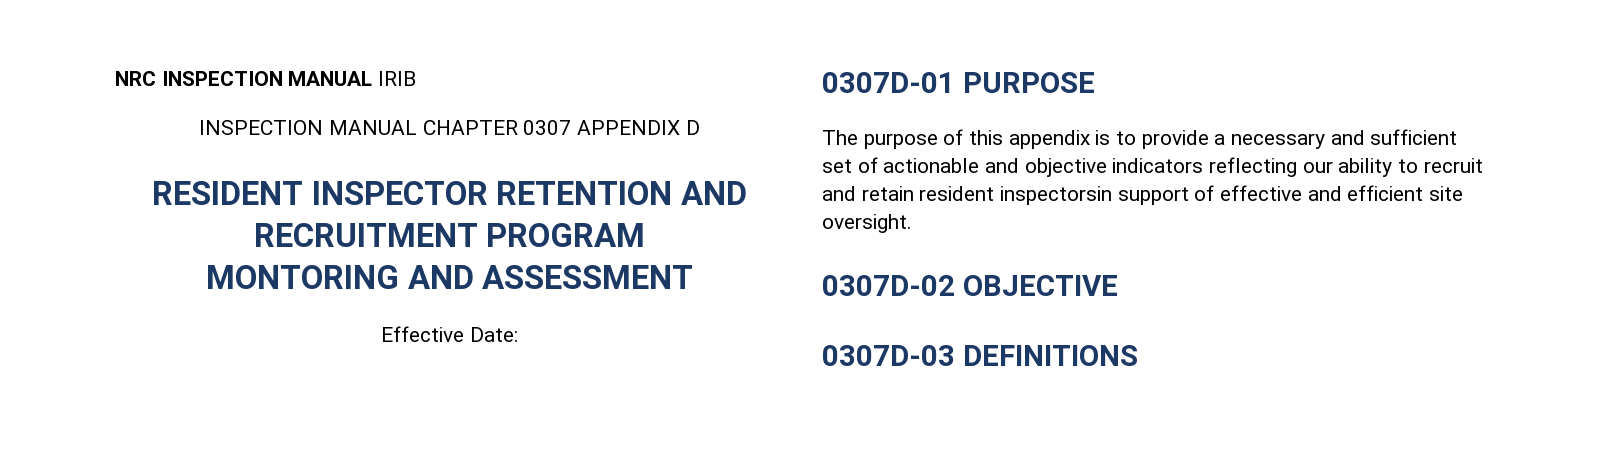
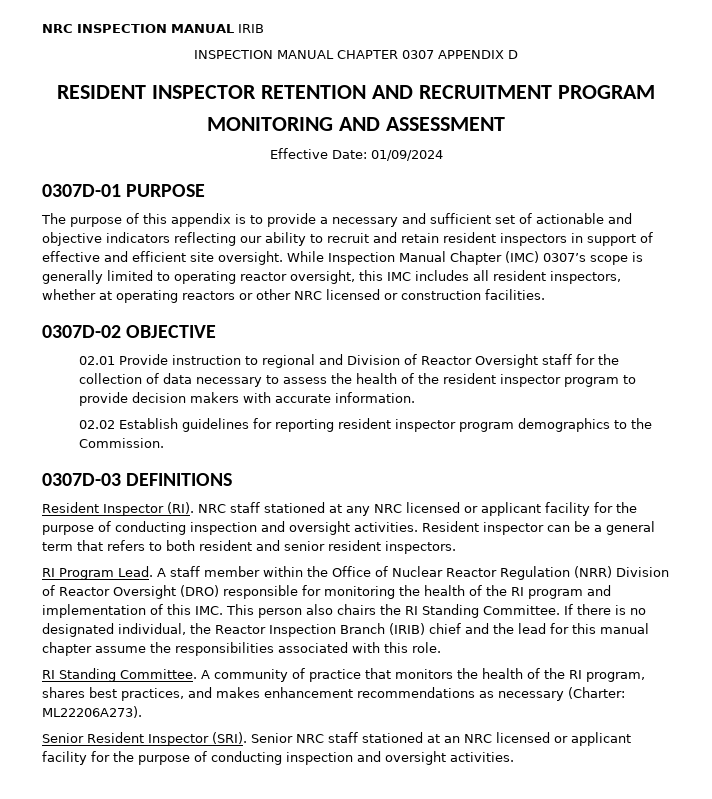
- MONTORING AND ASSESSMENT
+ MONITORING AND ASSESSMENT
- Effective Date:
+ Effective Date: 01/09/2024
- The purpose of this appendix is to provide a necessary and sufficient set of actionable and objective indicators reflecting our ability to recruit and retain resident inspectorsin support of effective and efficient site oversight.
+ The purpose of this appendix is to provide a necessary and sufficient set of actionable and objective indicators reflecting our ability to recruit and retain resident inspectors in support of effective and efficient site oversight. While Inspection Manual Chapter (IMC) 0307’s scope is generally limited to operating reactor oversight, this IMC includes all resident inspectors, whether at operating reactors or other NRC licensed or construction facilities.
  0307D-02 OBJECTIVE
+ 02.01 Provide instruction to regional and Division of Reactor Oversight staff for the collection of data necessary to assess the health of the resident inspector program to provide decision makers with accurate information.
+ 02.02 Establish guidelines for reporting resident inspector program demographics to the Commission.
  0307D-03 DEFINITIONS
+ Resident Inspector (RI). NRC staff stationed at any NRC licensed or applicant facility for the purpose of conducting inspection and oversight activities. Resident inspector can be a general term that refers to both resident and senior resident inspectors.
+ RI Program Lead. A staff member within the Office of Nuclear Reactor Regulation (NRR) Division of Reactor Oversight (DRO) responsible for monitoring the health of the RI program and implementation of this IMC. This person also chairs the RI Standing Committee. If there is no designated individual, the Reactor Inspection Branch (IRIB) chief and the lead for this manual chapter assume the responsibilities associated with this role.
+ RI Standing Committee. A community of practice that monitors the health of the RI program, shares best practices, and makes enhancement recommendations as necessary (Charter: ML22206A273).
+ Senior Resident Inspector (SRI). Senior NRC staff stationed at an NRC licensed or applicant facility for the purpose of conducting inspection and oversight activities.

